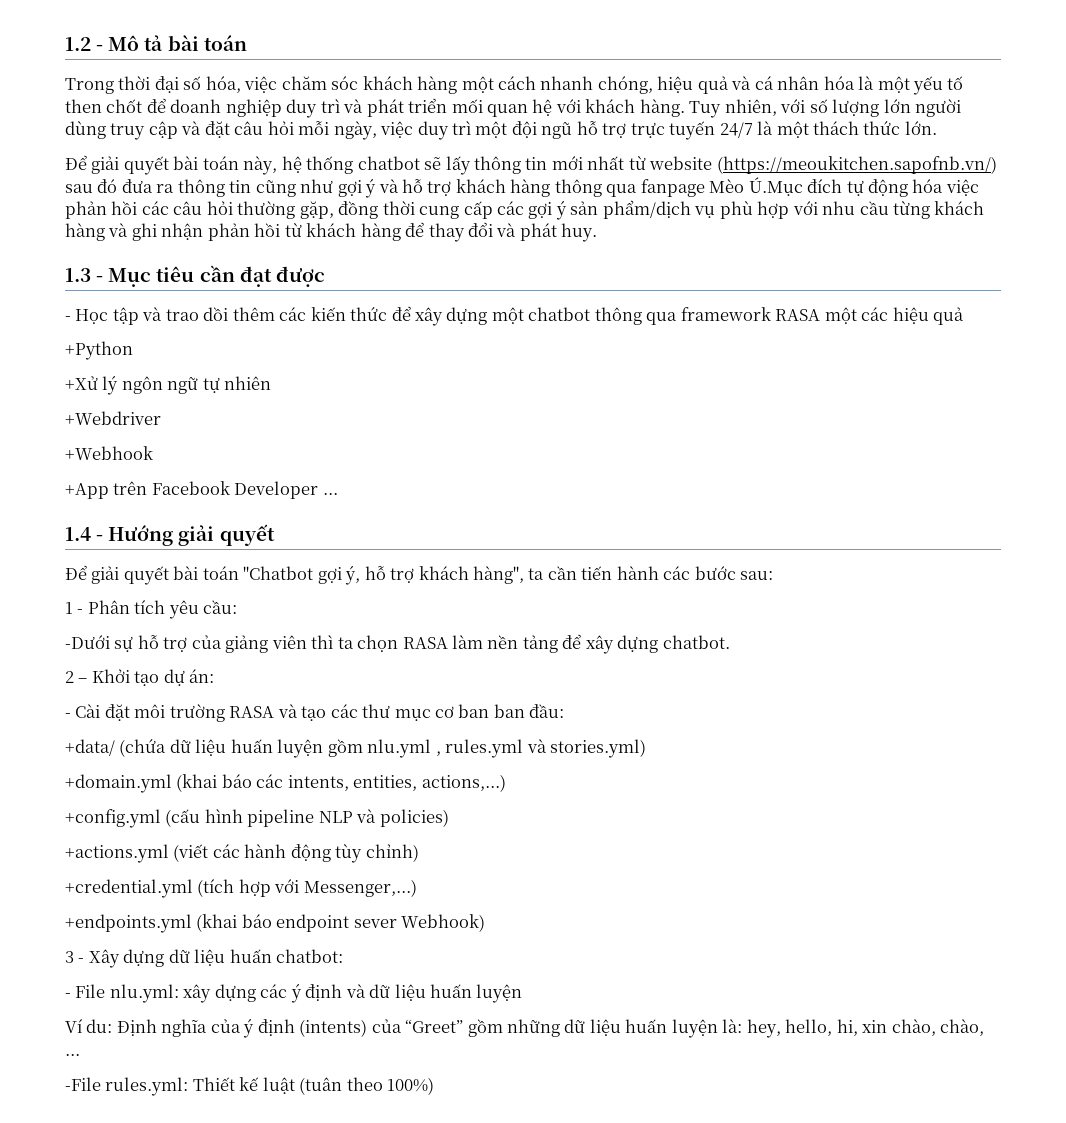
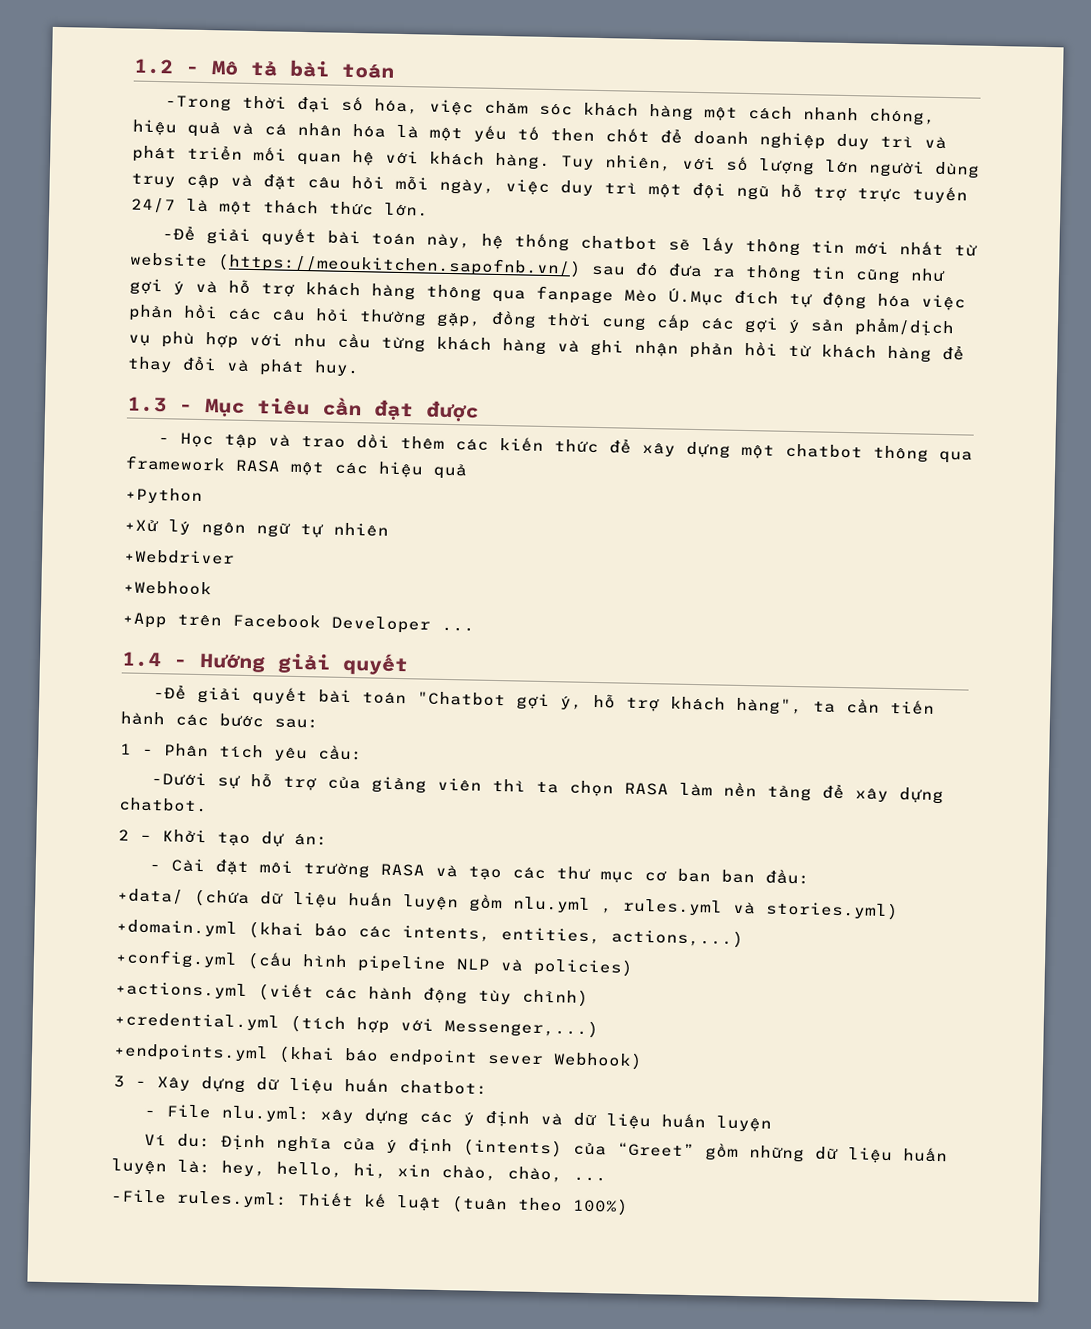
- Trong thời đại số hóa, việc chăm sóc khách hàng một cách nhanh chóng, hiệu quả và cá nhân hóa là một yếu tố then chốt để doanh nghiệp duy trì và phát triển mối quan hệ với khách hàng.
+ -Trong thời đại số hóa, việc chăm sóc khách hàng một cách nhanh chóng, hiệu quả và cá nhân hóa là một yếu tố then chốt để doanh nghiệp duy trì và phát triển mối quan hệ với khách hàng.
- Để giải quyết bài toán này, hệ thống chatbot sẽ lấy thông tin mới nhất từ website (https://meoukitchen.sapofnb.vn/) sau đó đưa ra thông tin cũng như gợi ý và hỗ trợ khách hàng thông qua fanpage Mèo Ú.Mục đích tự động hóa việc phản hồi các câu hỏi thường gặp, đồng thời cung cấp các gợi ý sản phẩm/dịch vụ phù hợp với nhu cầu từng khách hàng và ghi nhận phản hồi từ khách hàng để thay đổi và phát huy.
+ -Để giải quyết bài toán này, hệ thống chatbot sẽ lấy thông tin mới nhất từ website (https://meoukitchen.sapofnb.vn/) sau đó đưa ra thông tin cũng như gợi ý và hỗ trợ khách hàng thông qua fanpage Mèo Ú.Mục đích tự động hóa việc phản hồi các câu hỏi thường gặp, đồng thời cung cấp các gợi ý sản phẩm/dịch vụ phù hợp với nhu cầu từng khách hàng và ghi nhận phản hồi từ khách hàng để thay đổi và phát huy.
- Để giải quyết bài toán "Chatbot gợi ý, hỗ trợ khách hàng", ta cần tiến hành các bước sau:
+ -Để giải quyết bài toán "Chatbot gợi ý, hỗ trợ khách hàng", ta cần tiến hành các bước sau:

